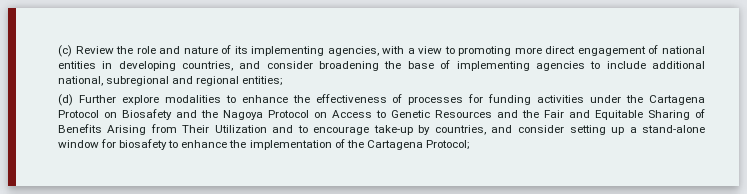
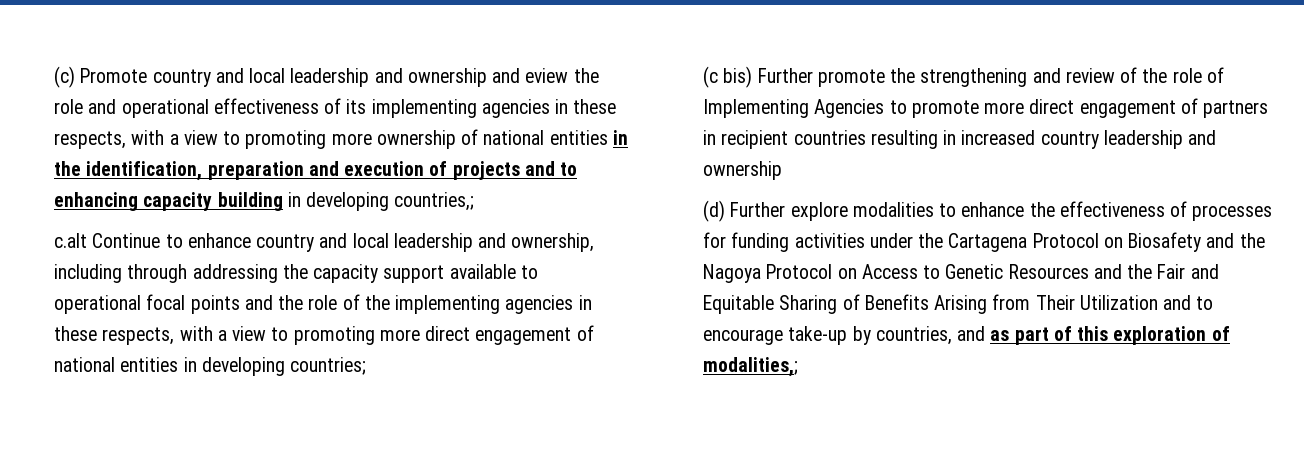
- (c) Review the role and nature of its implementing agencies, with a view to promoting more direct engagement of national entities in developing countries, and consider broadening the base of implementing agencies to include additional national, subregional and regional entities;
+ (c) Promote country and local leadership and ownership and eview the role and operational effectiveness of its implementing agencies in these respects, with a view to promoting more ownership of national entities in the identification, preparation and execution of projects and to enhancing capacity building in developing countries,;
+ c.alt Continue to enhance country and local leadership and ownership, including through addressing the capacity support available to operational focal points and the role of the implementing agencies in these respects, with a view to promoting more direct engagement of national entities in developing countries;
+ (c bis) Further promote the strengthening and review of the role of Implementing Agencies to promote more direct engagement of partners in recipient countries resulting in increased country leadership and ownership
- (d) Further explore modalities to enhance the effectiveness of processes for funding activities under the Cartagena Protocol on Biosafety and the Nagoya Protocol on Access to Genetic Resources and the Fair and Equitable Sharing of Benefits Arising from Their Utilization and to encourage take-up by countries, and consider setting up a stand-alone window for biosafety to enhance the implementation of the Cartagena Protocol;
+ (d) Further explore modalities to enhance the effectiveness of processes for funding activities under the Cartagena Protocol on Biosafety and the Nagoya Protocol on Access to Genetic Resources and the Fair and Equitable Sharing of Benefits Arising from Their Utilization and to encourage take-up by countries, and as part of this exploration of modalities,;

